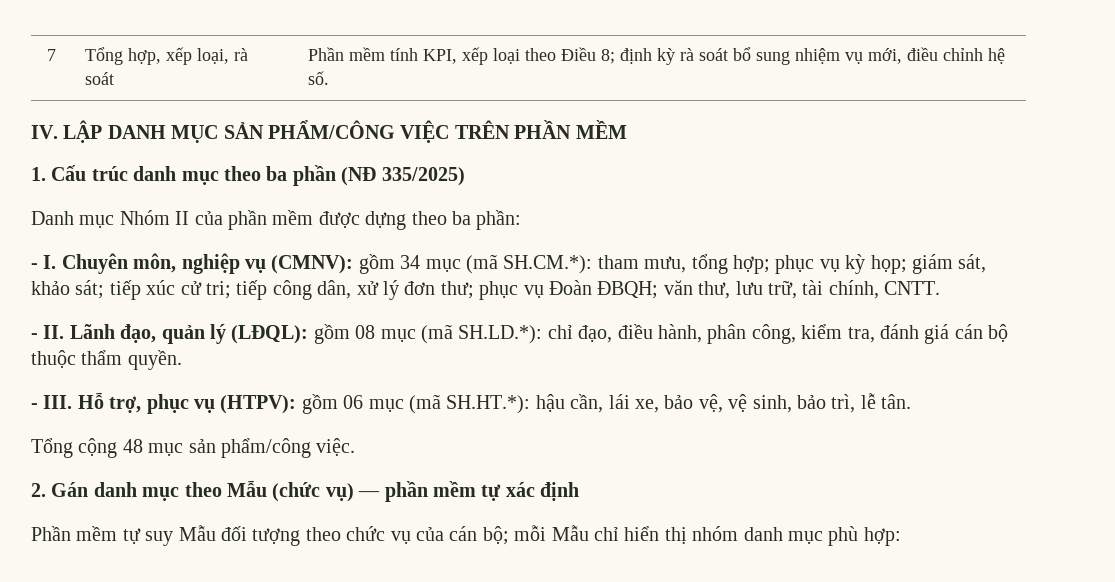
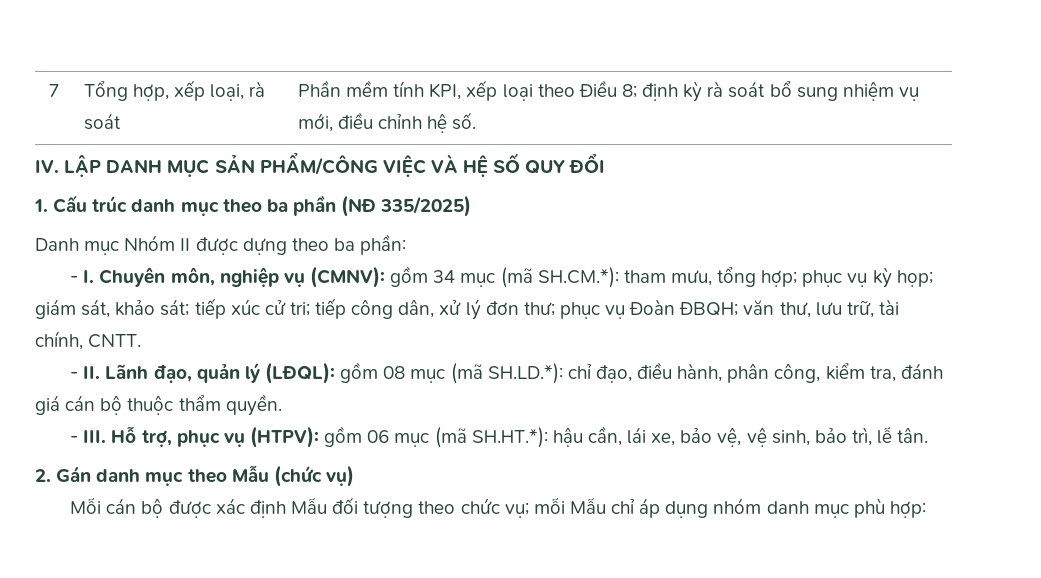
- IV. LẬP DANH MỤC SẢN PHẨM/CÔNG VIỆC TRÊN PHẦN MỀM
+ IV. LẬP DANH MỤC SẢN PHẨM/CÔNG VIỆC VÀ HỆ SỐ QUY ĐỔI
- Danh mục Nhóm II của phần mềm được dựng theo ba phần:
+ Danh mục Nhóm II được dựng theo ba phần:
- Tổng cộng 48 mục sản phẩm/công việc.
- 2. Gán danh mục theo Mẫu (chức vụ) — phần mềm tự xác định
- Phần mềm tự suy Mẫu đối tượng theo chức vụ của cán bộ; mỗi Mẫu chỉ hiển thị nhóm danh mục phù hợp:
+ 2. Gán danh mục theo Mẫu (chức vụ)
+ Mỗi cán bộ được xác định Mẫu đối tượng theo chức vụ; mỗi Mẫu chỉ áp dụng nhóm danh mục phù hợp:

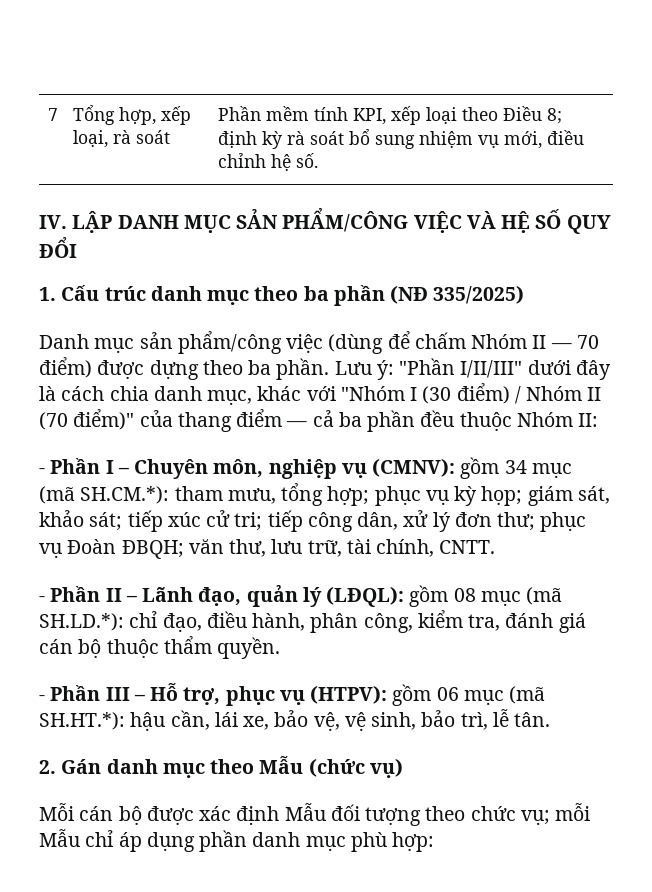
- Danh mục Nhóm II được dựng theo ba phần:
- - I. Chuyên môn, nghiệp vụ (CMNV): gồm 34 mục (mã SH.CM.*): tham mưu, tổng hợp; phục vụ kỳ họp; giám sát, khảo sát; tiếp xúc cử tri; tiếp công dân, xử lý đơn thư; phục vụ Đoàn ĐBQH; văn thư, lưu trữ, tài chính, CNTT.
+ Danh mục sản phẩm/công việc (dùng để chấm Nhóm II — 70 điểm) được dựng theo ba phần. Lưu ý: "Phần I/II/III" dưới đây là cách chia danh mục, khác với "Nhóm I (30 điểm) / Nhóm II (70 điểm)" của thang điểm — cả ba phần đều thuộc Nhóm II:
+ - Phần I – Chuyên môn, nghiệp vụ (CMNV): gồm 34 mục (mã SH.CM.*): tham mưu, tổng hợp; phục vụ kỳ họp; giám sát, khảo sát; tiếp xúc cử tri; tiếp công dân, xử lý đơn thư; phục vụ Đoàn ĐBQH; văn thư, lưu trữ, tài chính, CNTT.
- - II. Lãnh đạo, quản lý (LĐQL): gồm 08 mục (mã SH.LD.*): chỉ đạo, điều hành, phân công, kiểm tra, đánh giá cán bộ thuộc thẩm quyền.
+ - Phần II – Lãnh đạo, quản lý (LĐQL): gồm 08 mục (mã SH.LD.*): chỉ đạo, điều hành, phân công, kiểm tra, đánh giá cán bộ thuộc thẩm quyền.
- - III. Hỗ trợ, phục vụ (HTPV): gồm 06 mục (mã SH.HT.*): hậu cần, lái xe, bảo vệ, vệ sinh, bảo trì, lễ tân.
+ - Phần III – Hỗ trợ, phục vụ (HTPV): gồm 06 mục (mã SH.HT.*): hậu cần, lái xe, bảo vệ, vệ sinh, bảo trì, lễ tân.
- Mỗi cán bộ được xác định Mẫu đối tượng theo chức vụ; mỗi Mẫu chỉ áp dụng nhóm danh mục phù hợp:
+ Mỗi cán bộ được xác định Mẫu đối tượng theo chức vụ; mỗi Mẫu chỉ áp dụng phần danh mục phù hợp:

